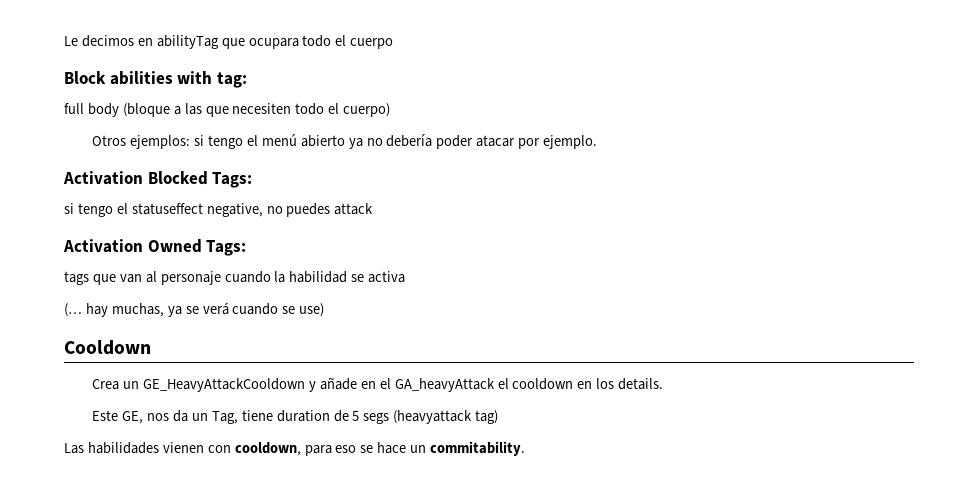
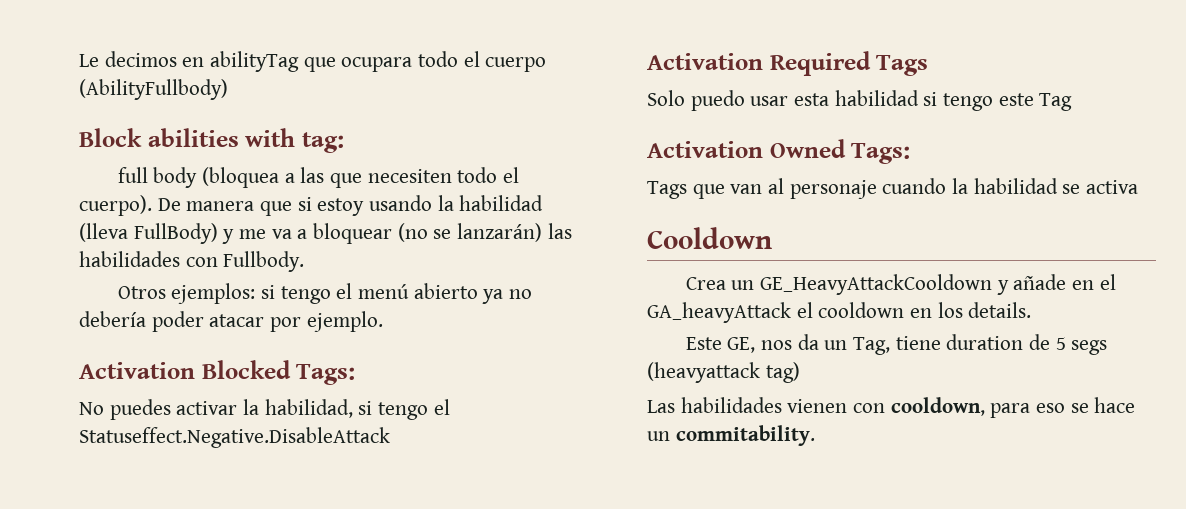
- Le decimos en abilityTag que ocupara todo el cuerpo
+ Le decimos en abilityTag que ocupara todo el cuerpo (AbilityFullbody)
- full body (bloque a las que necesiten todo el cuerpo)
+ full body (bloquea a las que necesiten todo el cuerpo). De manera que si estoy usando la habilidad (lleva FullBody) y me va a bloquear (no se lanzarán) las habilidades con Fullbody.
- si tengo el statuseffect negative, no puedes attack
+ No puedes activar la habilidad, si tengo el Statuseffect.Negative.DisableAttack
+ Activation Required Tags
+ Solo puedo usar esta habilidad si tengo este Tag
- tags que van al personaje cuando la habilidad se activa
+ Tags que van al personaje cuando la habilidad se activa
- (… hay muchas, ya se verá cuando se use)

